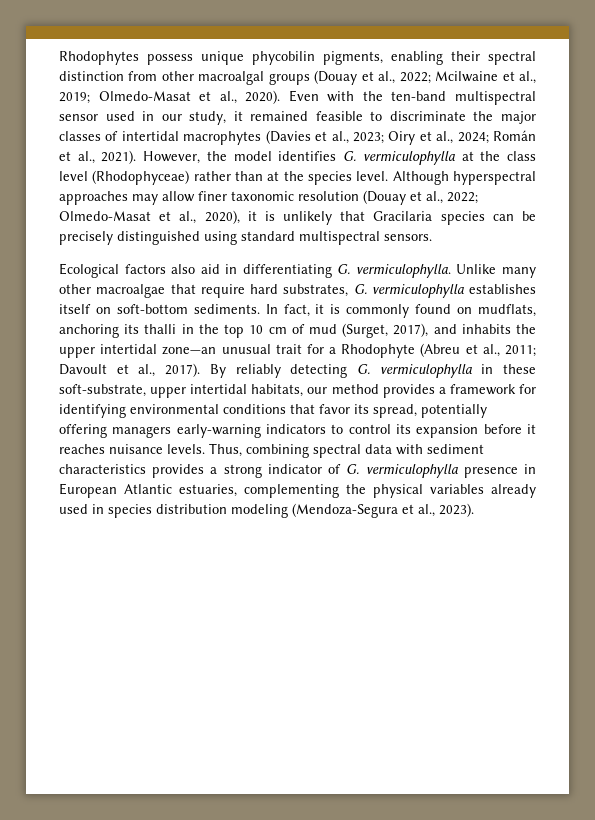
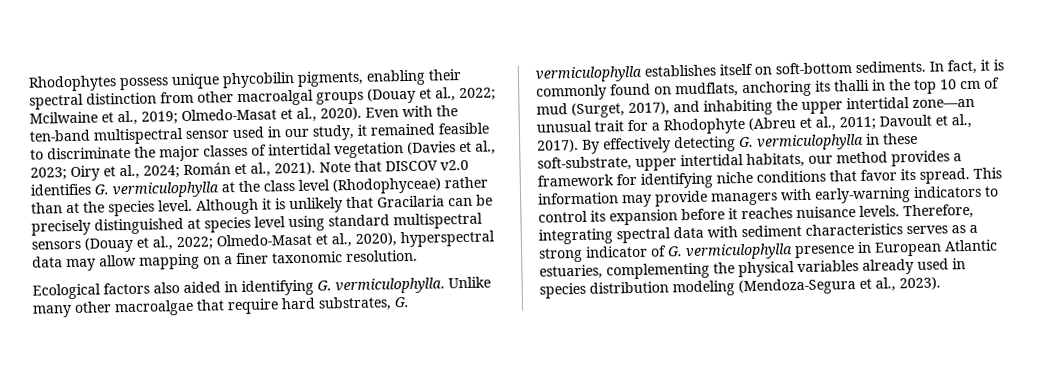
- Even with the ten-band multispectral sensor used in our study, it remained feasible to discriminate the major classes of intertidal macrophytes (Davies et al., 2023; Oiry et al., 2024; Román et al., 2021).
+ Even with the ten-band multispectral sensor used in our study, it remained feasible to discriminate the major classes of intertidal vegetation (Davies et al., 2023; Oiry et al., 2024; Román et al., 2021).
- However, the model identifies G. vermiculophylla at the class level (Rhodophyceae) rather than at the species level.
+ Note that DISCOV v2.0 identifies G. vermiculophylla at the class level (Rhodophyceae) rather than at the species level.
- Although hyperspectral approaches may allow finer taxonomic resolution (Douay et al., 2022; Olmedo-Masat et al., 2020), it is unlikely that Gracilaria species can be precisely distinguished using standard multispectral sensors.
+ Although it is unlikely that Gracilaria can be precisely distinguished at species level using standard multispectral sensors (Douay et al., 2022; Olmedo-Masat et al., 2020), hyperspectral data may allow mapping on a finer taxonomic resolution.
- Ecological factors also aid in differentiating G. vermiculophylla.
+ Ecological factors also aided in identifying G. vermiculophylla.
- In fact, it is commonly found on mudflats, anchoring its thalli in the top 10 cm of mud (Surget, 2017), and inhabits the upper intertidal zone—an unusual trait for a Rhodophyte (Abreu et al., 2011; Davoult et al., 2017).
+ In fact, it is commonly found on mudflats, anchoring its thalli in the top 10 cm of mud (Surget, 2017), and inhabiting the upper intertidal zone—an unusual trait for a Rhodophyte (Abreu et al., 2011; Davoult et al., 2017).
- By reliably detecting G. vermiculophylla in these soft-substrate, upper intertidal habitats, our method provides a framework for identifying environmental conditions that favor its spread, potentially offering managers early-warning indicators to control its expansion before it reaches nuisance levels.
+ By effectively detecting G. vermiculophylla in these soft-substrate, upper intertidal habitats, our method provides a framework for identifying niche conditions that favor its spread. This information may provide managers with early-warning indicators to control its expansion before it reaches nuisance levels.
- Thus, combining spectral data with sediment characteristics provides a strong indicator of G. vermiculophylla presence in European Atlantic estuaries, complementing the physical variables already used in species distribution modeling (Mendoza-Segura et al., 2023).
+ Therefore, integrating spectral data with sediment characteristics serves as a strong indicator of G. vermiculophylla presence in European Atlantic estuaries, complementing the physical variables already used in species distribution modeling (Mendoza-Segura et al., 2023).

